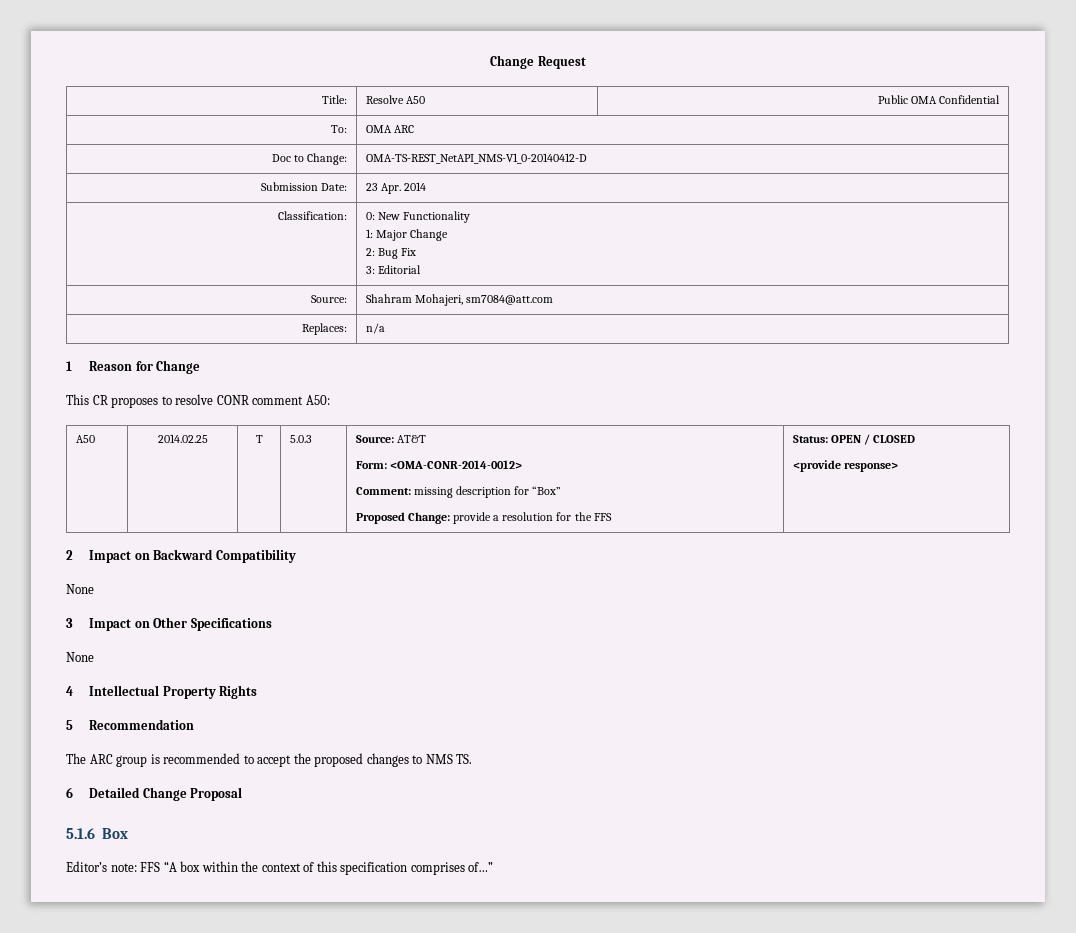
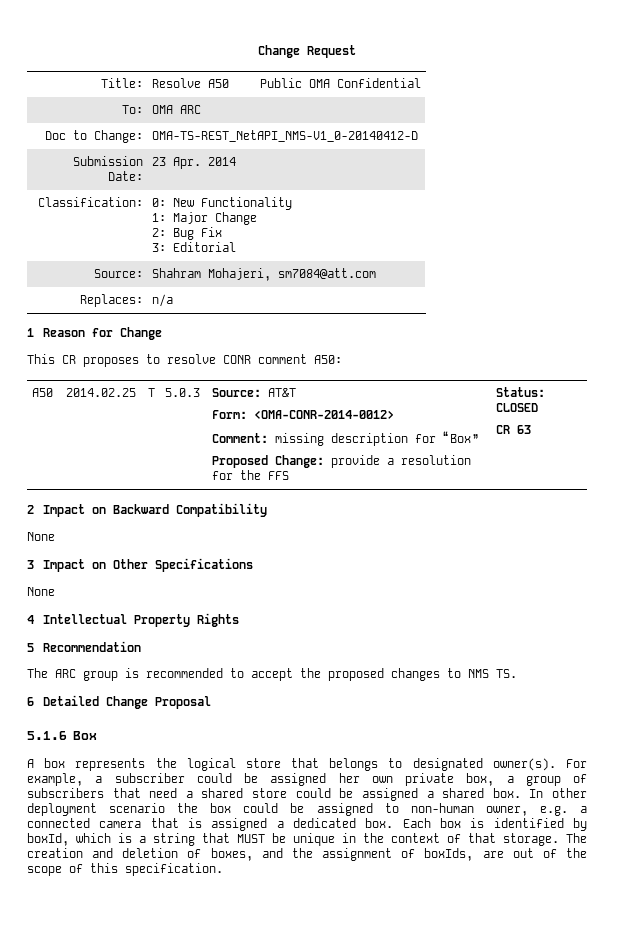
  A50 | 2014.02.25 | T | 5.0.3 | Source: AT&T
  Form: <OMA-CONR-2014-0012>
  Comment: missing description for “Box”
- Proposed Change: provide a resolution for the FFS | Status: OPEN / CLOSED
- <provide response>
+ Proposed Change: provide a resolution for the FFS | Status: CLOSED
+ CR 63
- Editor’s note: FFS “A box within the context of this specification comprises of…”
+ A box represents the logical store that belongs to designated owner(s). For example, a subscriber could be assigned her own private box, a group of subscribers that need a shared store could be assigned a shared box. In other deployment scenario the box could be assigned to non-human owner, e.g. a connected camera that is assigned a dedicated box. Each box is identified by boxId, which is a string that MUST be unique in the context of that storage. The creation and deletion of boxes, and the assignment of boxIds, are out of the scope of this specification.

